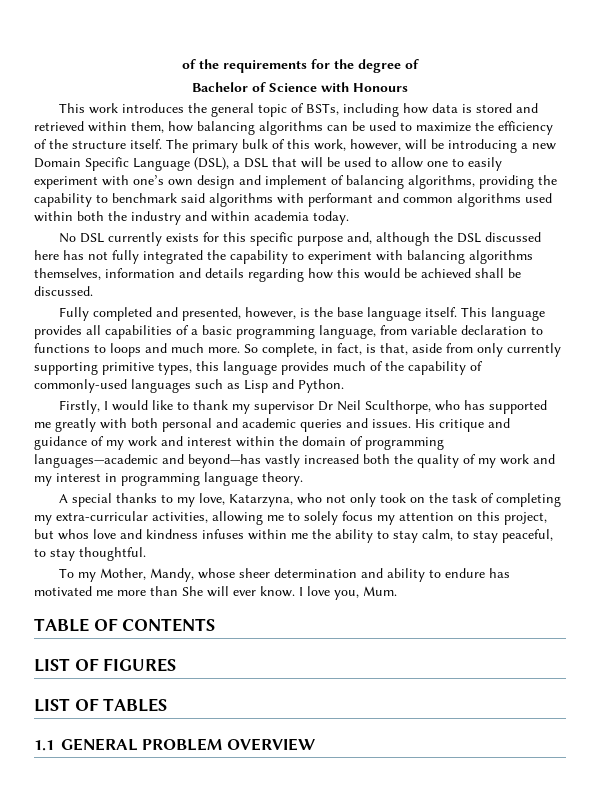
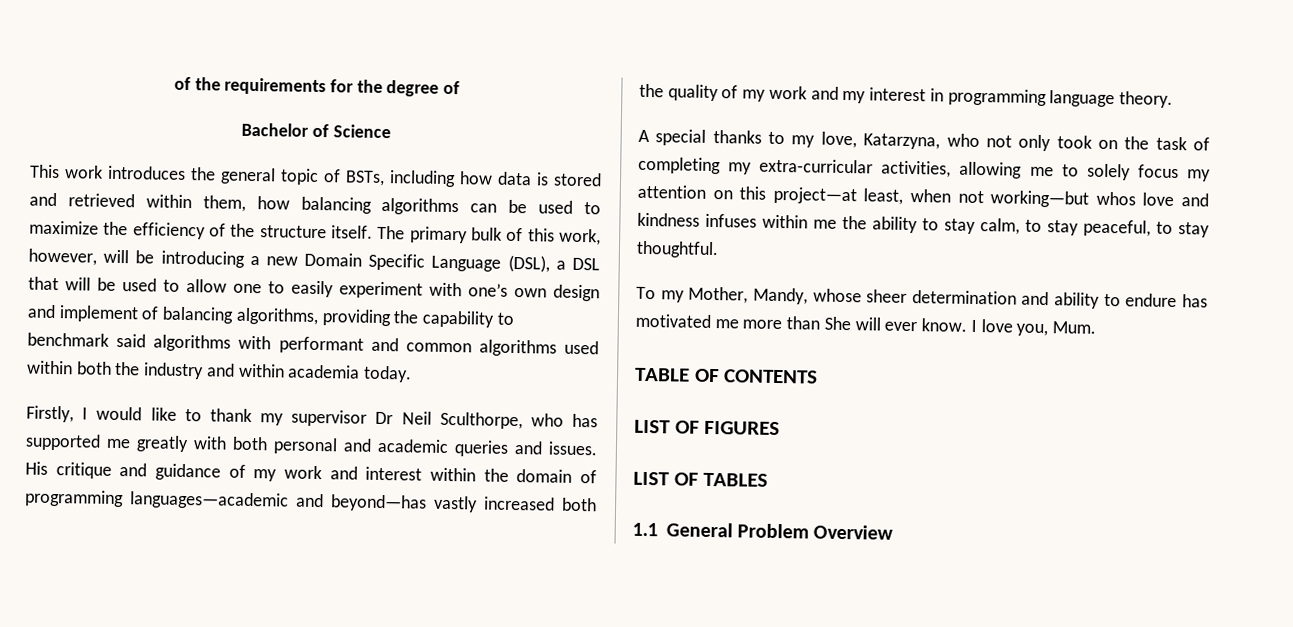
- Bachelor of Science with Honours
+ Bachelor of Science
- No DSL currently exists for this specific purpose and, although the DSL discussed here has not fully integrated the capability to experiment with balancing algorithms themselves, information and details regarding how this would be achieved shall be discussed.
- Fully completed and presented, however, is the base language itself. This language provides all capabilities of a basic programming language, from variable declaration to functions to loops and much more. So complete, in fact, is that, aside from only currently supporting primitive types, this language provides much of the capability of commonly-used languages such as Lisp and Python.
- A special thanks to my love, Katarzyna, who not only took on the task of completing my extra-curricular activities, allowing me to solely focus my attention on this project, but whos love and kindness infuses within me the ability to stay calm, to stay peaceful, to stay thoughtful.
+ A special thanks to my love, Katarzyna, who not only took on the task of completing my extra-curricular activities, allowing me to solely focus my attention on this project—at least, when not working—but whos love and kindness infuses within me the ability to stay calm, to stay peaceful, to stay thoughtful.
- 1.1 GENERAL PROBLEM OVERVIEW
+ 1.1 General Problem Overview

